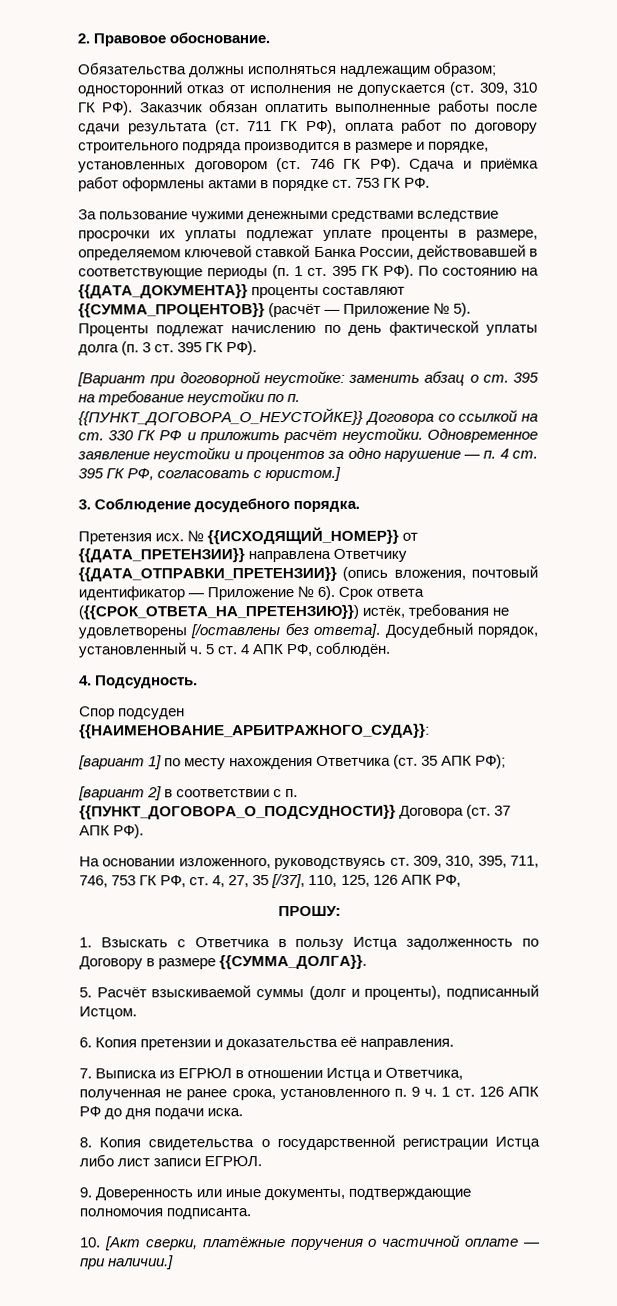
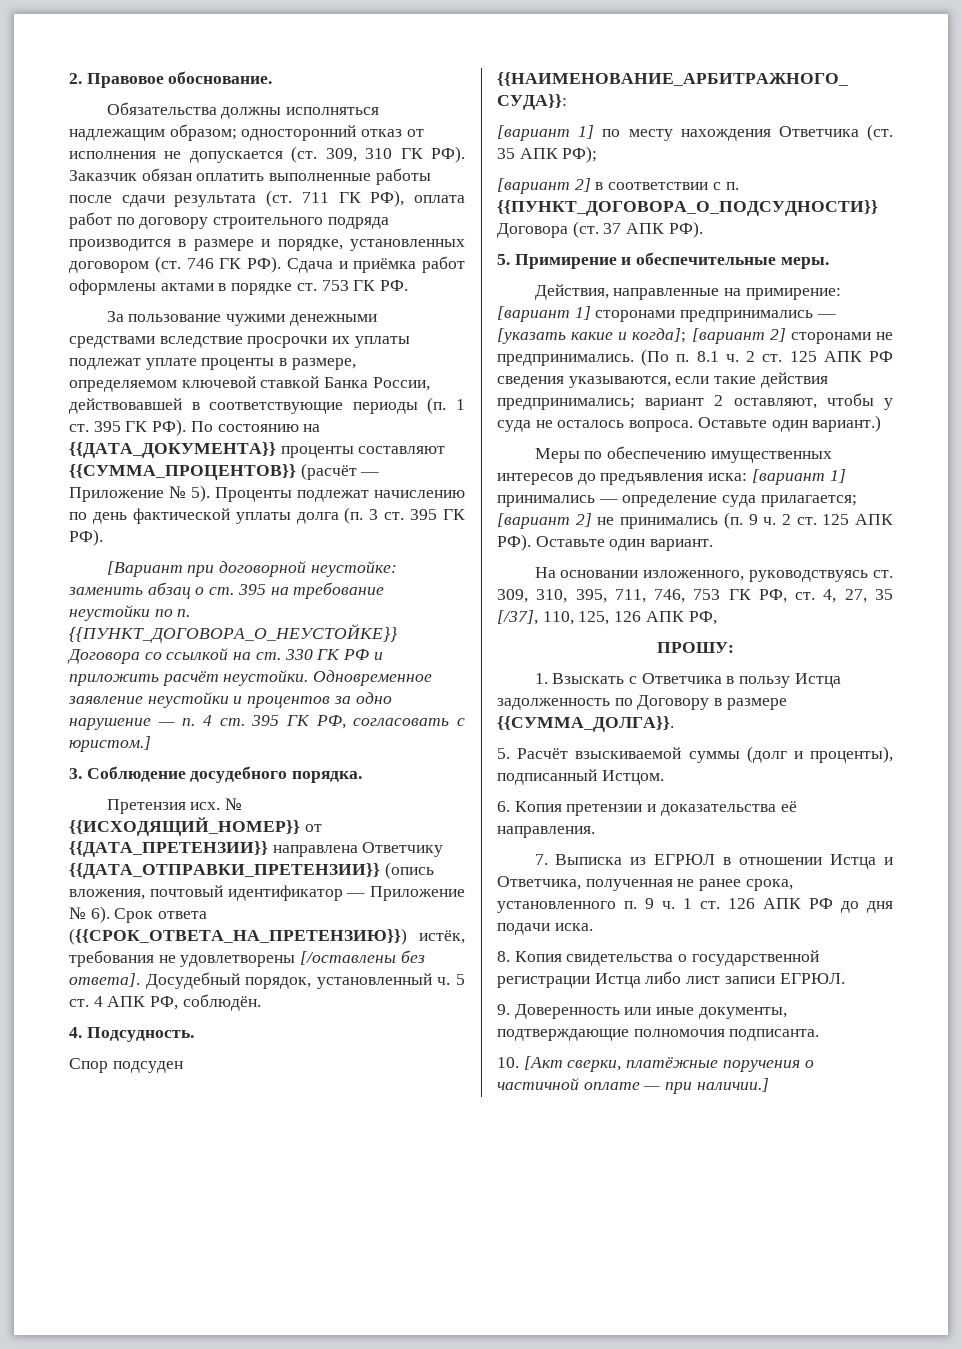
+ 5. Примирение и обеспечительные меры.
+ Действия, направленные на примирение: [вариант 1] сторонами предпринимались — [указать какие и когда]; [вариант 2] сторонами не предпринимались. (По п. 8.1 ч. 2 ст. 125 АПК РФ сведения указываются, если такие действия предпринимались; вариант 2 оставляют, чтобы у суда не осталось вопроса. Оставьте один вариант.)
+ Меры по обеспечению имущественных интересов до предъявления иска: [вариант 1] принимались — определение суда прилагается; [вариант 2] не принимались (п. 9 ч. 2 ст. 125 АПК РФ). Оставьте один вариант.

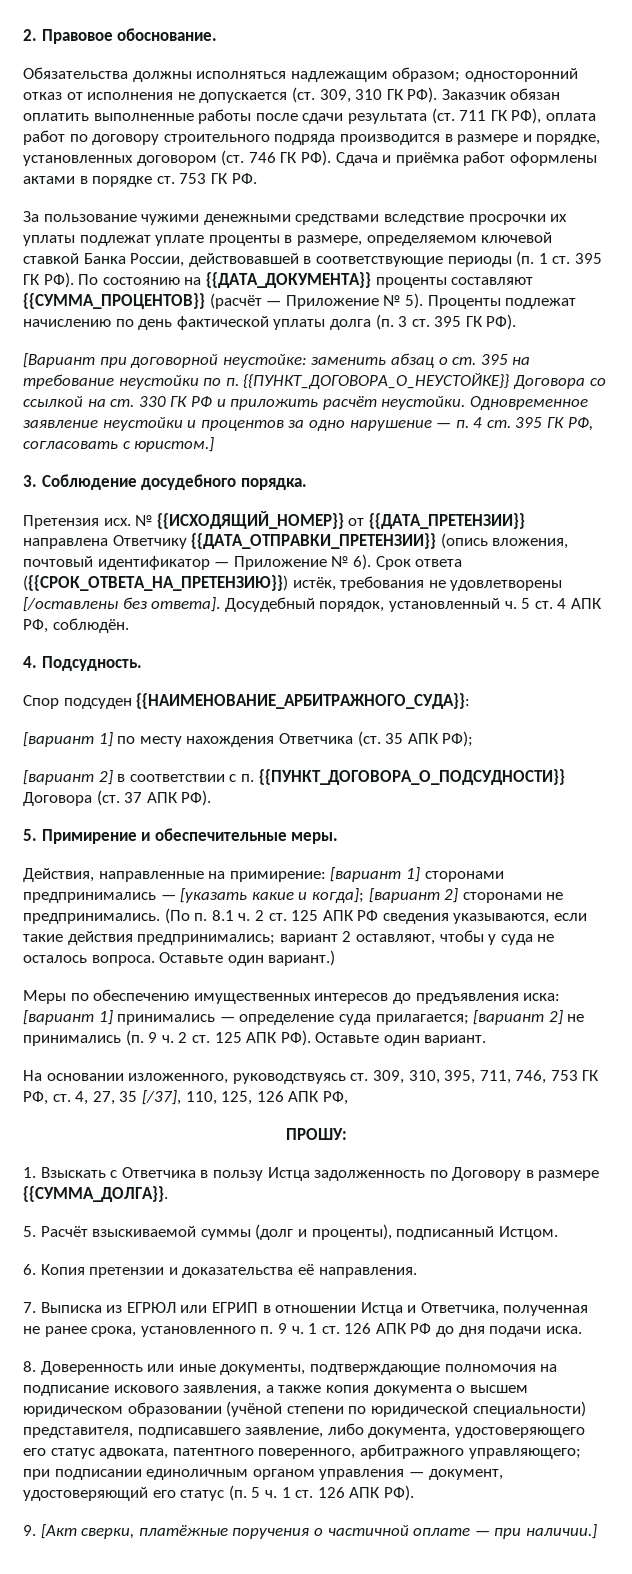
- 7. Выписка из ЕГРЮЛ в отношении Истца и Ответчика, полученная не ранее срока, установленного п. 9 ч. 1 ст. 126 АПК РФ до дня подачи иска.
+ 7. Выписка из ЕГРЮЛ или ЕГРИП в отношении Истца и Ответчика, полученная не ранее срока, установленного п. 9 ч. 1 ст. 126 АПК РФ до дня подачи иска.
- 8. Копия свидетельства о государственной регистрации Истца либо лист записи ЕГРЮЛ.
- 9. Доверенность или иные документы, подтверждающие полномочия подписанта.
- 10. [Акт сверки, платёжные поручения о частичной оплате — при наличии.]
+ 8. Доверенность или иные документы, подтверждающие полномочия на подписание искового заявления, а также копия документа о высшем юридическом образовании (учёной степени по юридической специальности) представителя, подписавшего заявление, либо документа, удостоверяющего его статус адвоката, патентного поверенного, арбитражного управляющего; при подписании единоличным органом управления — документ, удостоверяющий его статус (п. 5 ч. 1 ст. 126 АПК РФ).
+ 9. [Акт сверки, платёжные поручения о частичной оплате — при наличии.]

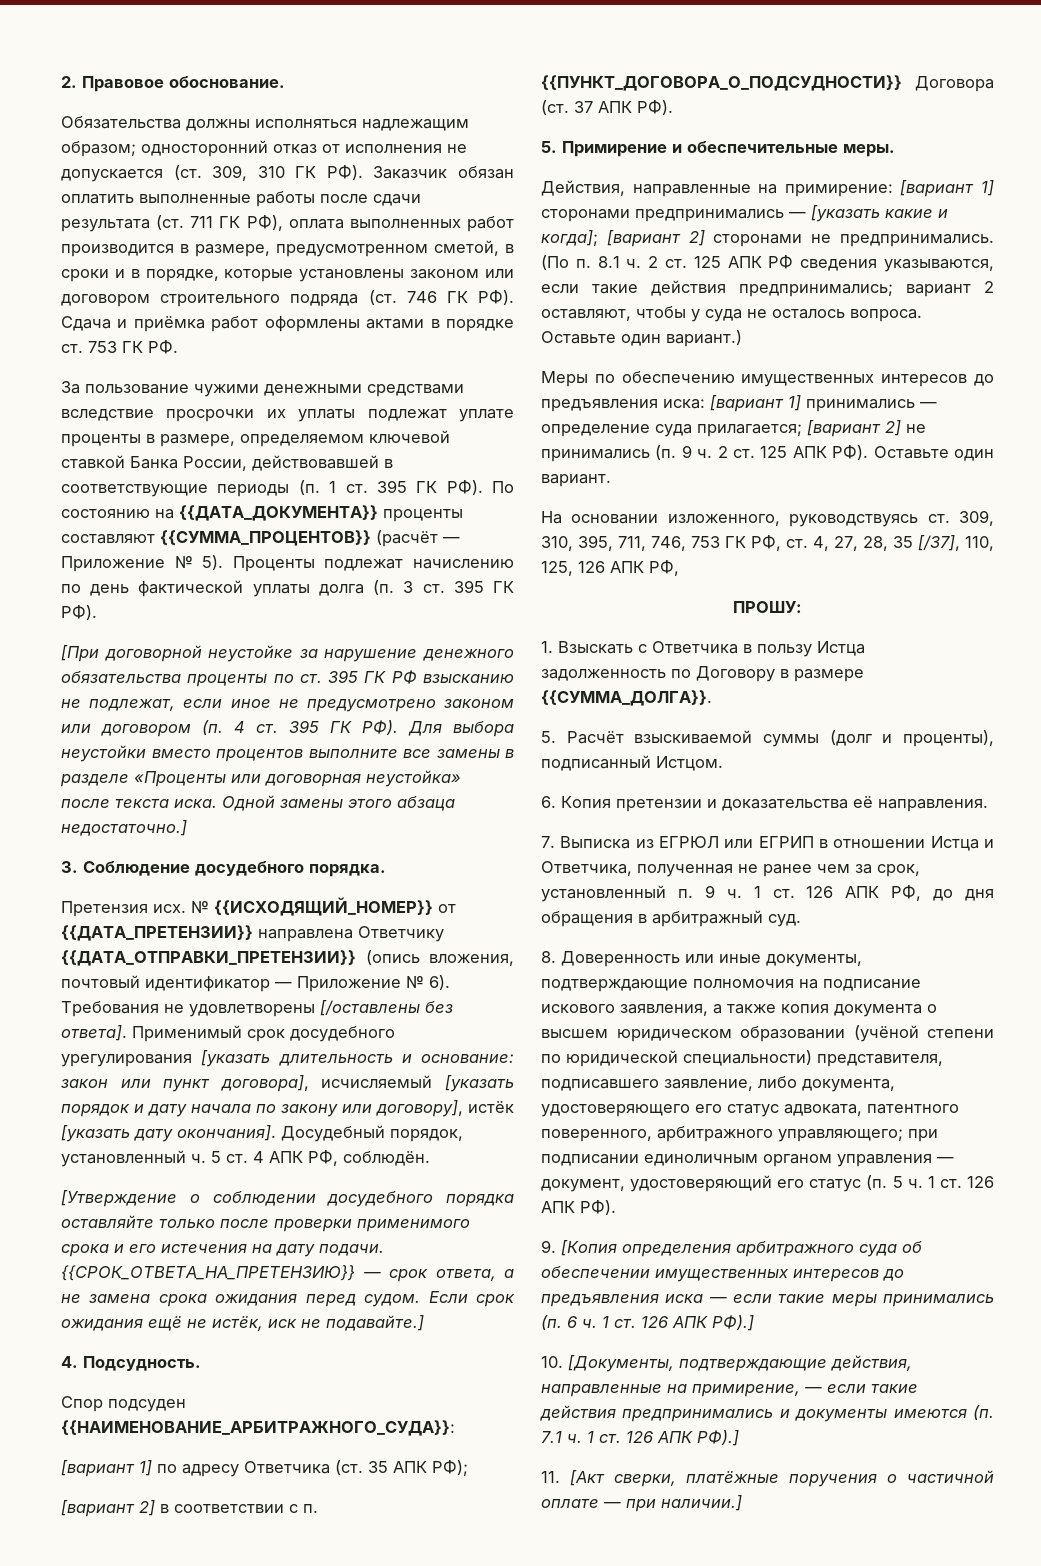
- Обязательства должны исполняться надлежащим образом; односторонний отказ от исполнения не допускается (ст. 309, 310 ГК РФ). Заказчик обязан оплатить выполненные работы после сдачи результата (ст. 711 ГК РФ), оплата работ по договору строительного подряда производится в размере и порядке, установленных договором (ст. 746 ГК РФ). Сдача и приёмка работ оформлены актами в порядке ст. 753 ГК РФ.
+ Обязательства должны исполняться надлежащим образом; односторонний отказ от исполнения не допускается (ст. 309, 310 ГК РФ). Заказчик обязан оплатить выполненные работы после сдачи результата (ст. 711 ГК РФ), оплата выполненных работ производится в размере, предусмотренном сметой, в сроки и в порядке, которые установлены законом или договором строительного подряда (ст. 746 ГК РФ). Сдача и приёмка работ оформлены актами в порядке ст. 753 ГК РФ.
- [Вариант при договорной неустойке: заменить абзац о ст. 395 на требование неустойки по п. {{ПУНКТ_ДОГОВОРА_О_НЕУСТОЙКЕ}} Договора со ссылкой на ст. 330 ГК РФ и приложить расчёт неустойки. Одновременное заявление неустойки и процентов за одно нарушение — п. 4 ст. 395 ГК РФ, согласовать с юристом.]
+ [При договорной неустойке за нарушение денежного обязательства проценты по ст. 395 ГК РФ взысканию не подлежат, если иное не предусмотрено законом или договором (п. 4 ст. 395 ГК РФ). Для выбора неустойки вместо процентов выполните все замены в разделе «Проценты или договорная неустойка» после текста иска. Одной замены этого абзаца недостаточно.]
- Срок ответа ({{СРОК_ОТВЕТА_НА_ПРЕТЕНЗИЮ}}) истёк, требования не удовлетворены [/оставлены без ответа].
+ Требования не удовлетворены [/оставлены без ответа].
+ Применимый срок досудебного урегулирования [указать длительность и основание: закон или пункт договора], исчисляемый [указать порядок и дату начала по закону или договору], истёк [указать дату окончания].
+ [Утверждение о соблюдении досудебного порядка оставляйте только после проверки применимого срока и его истечения на дату подачи. {{СРОК_ОТВЕТА_НА_ПРЕТЕНЗИЮ}} — срок ответа, а не замена срока ожидания перед судом. Если срок ожидания ещё не истёк, иск не подавайте.]
- [вариант 1] по месту нахождения Ответчика (ст. 35 АПК РФ);
+ [вариант 1] по адресу Ответчика (ст. 35 АПК РФ);
- На основании изложенного, руководствуясь ст. 309, 310, 395, 711, 746, 753 ГК РФ, ст. 4, 27, 35 [/37], 110, 125, 126 АПК РФ,
+ На основании изложенного, руководствуясь ст. 309, 310, 395, 711, 746, 753 ГК РФ, ст. 4, 27, 28, 35 [/37], 110, 125, 126 АПК РФ,
- 7. Выписка из ЕГРЮЛ или ЕГРИП в отношении Истца и Ответчика, полученная не ранее срока, установленного п. 9 ч. 1 ст. 126 АПК РФ до дня подачи иска.
+ 7. Выписка из ЕГРЮЛ или ЕГРИП в отношении Истца и Ответчика, полученная не ранее чем за срок, установленный п. 9 ч. 1 ст. 126 АПК РФ, до дня обращения в арбитражный суд.
- 9. [Акт сверки, платёжные поручения о частичной оплате — при наличии.]
+ 9. [Копия определения арбитражного суда об обеспечении имущественных интересов до предъявления иска — если такие меры принимались (п. 6 ч. 1 ст. 126 АПК РФ).]
+ 10. [Документы, подтверждающие действия, направленные на примирение, — если такие действия предпринимались и документы имеются (п. 7.1 ч. 1 ст. 126 АПК РФ).]
+ 11. [Акт сверки, платёжные поручения о частичной оплате — при наличии.]

